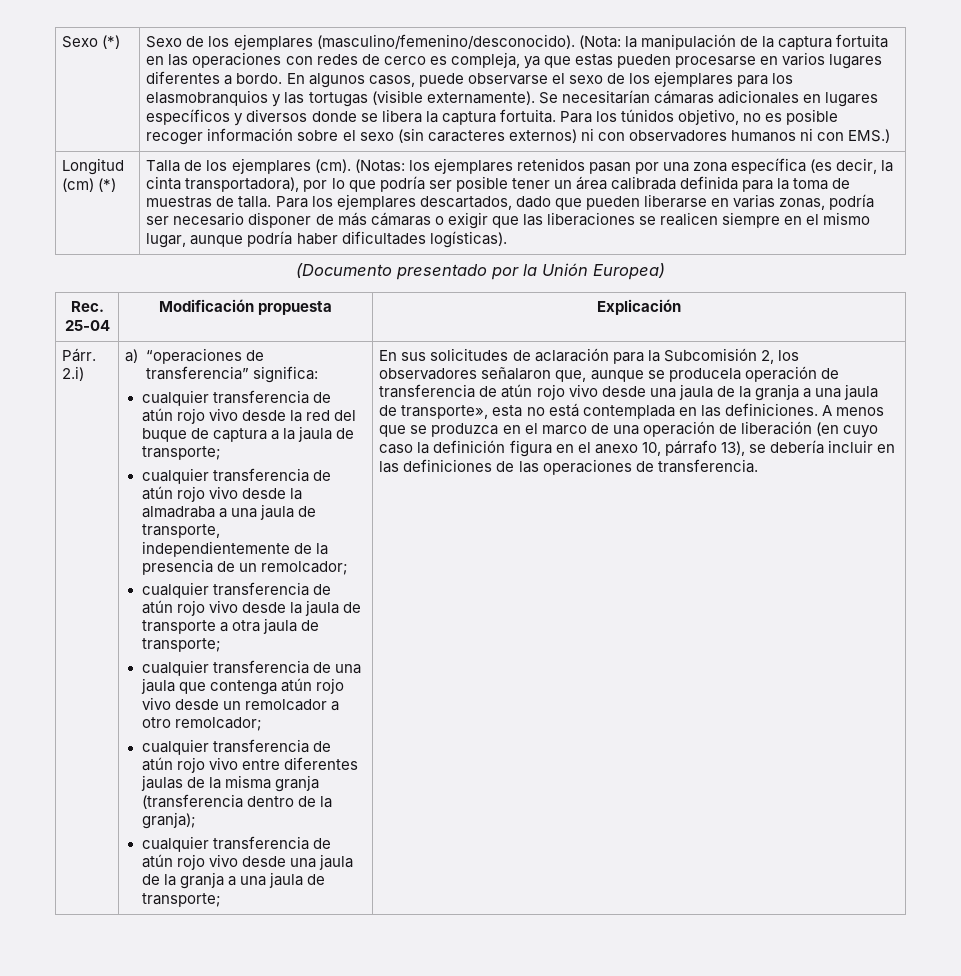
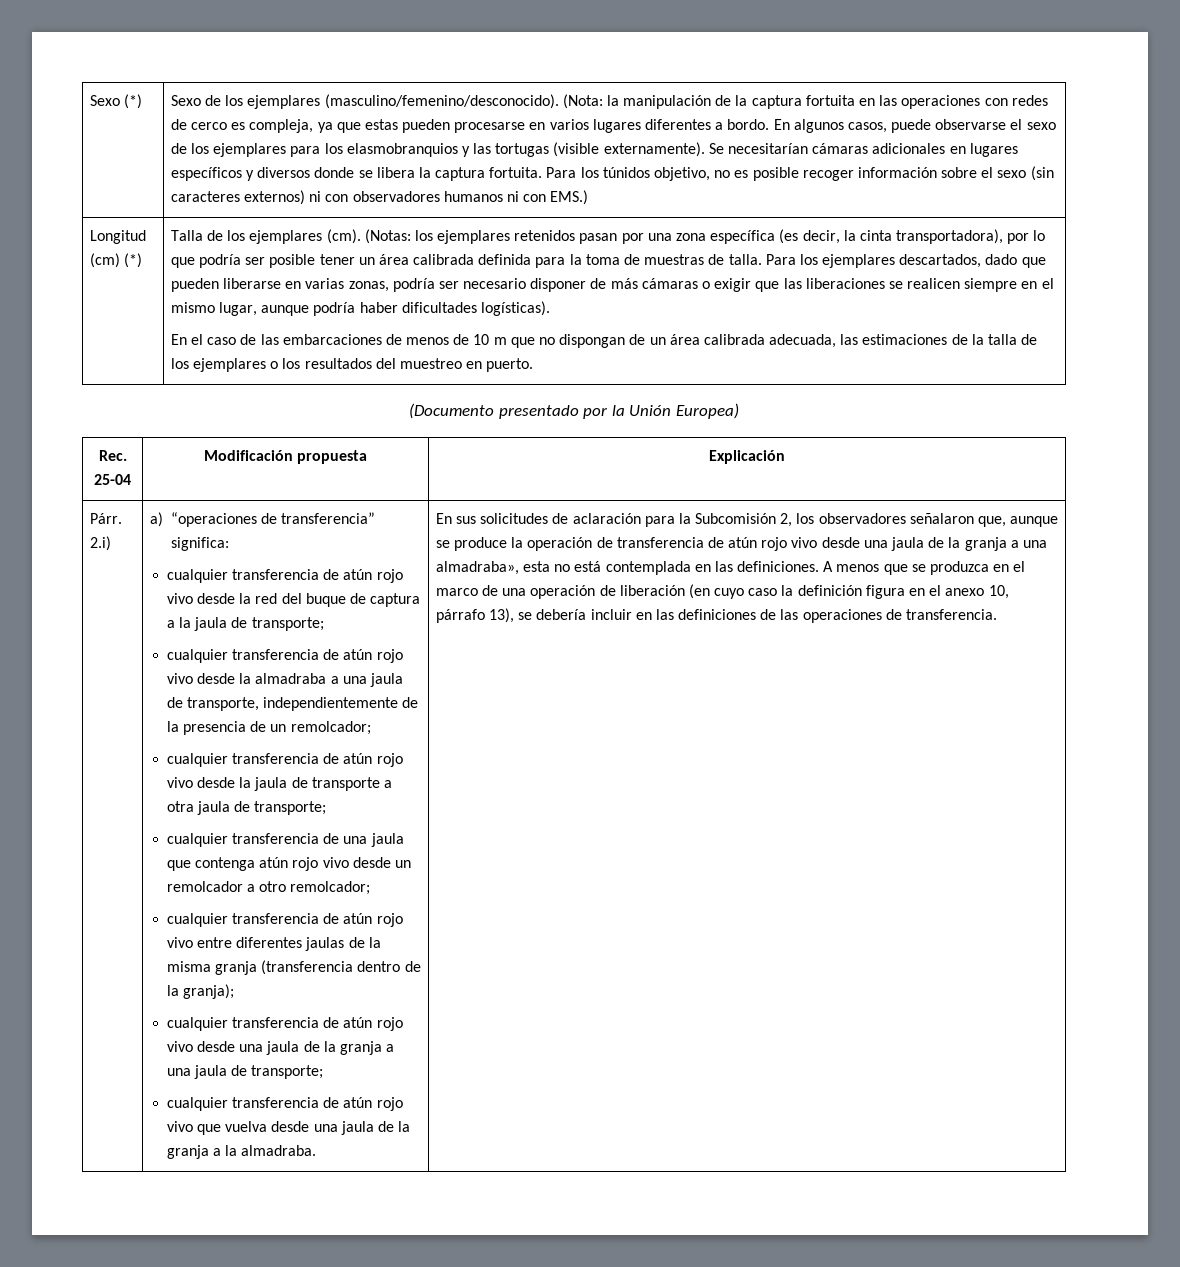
+ En el caso de las embarcaciones de menos de 10 m que no dispongan de un área calibrada adecuada, las estimaciones de la talla de los ejemplares o los resultados del muestreo en puerto.
+ cualquier transferencia de atún rojo vivo que vuelva desde una jaula de la granja a la almadraba.
- En sus solicitudes de aclaración para la Subcomisión 2, los observadores señalaron que, aunque se producela operación de transferencia de atún rojo vivo desde una jaula de la granja a una jaula de transporte», esta no está contemplada en las definiciones.
+ En sus solicitudes de aclaración para la Subcomisión 2, los observadores señalaron que, aunque se produce la operación de transferencia de atún rojo vivo desde una jaula de la granja a una almadraba», esta no está contemplada en las definiciones.

